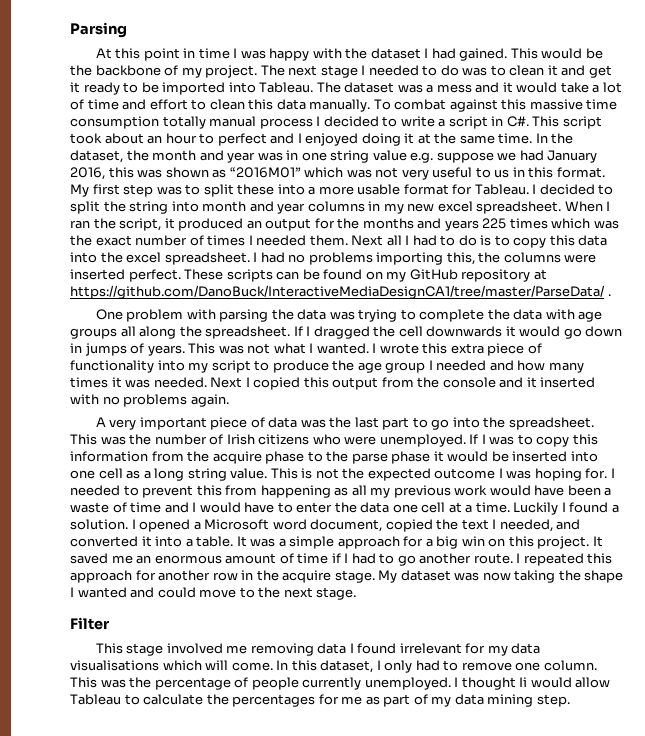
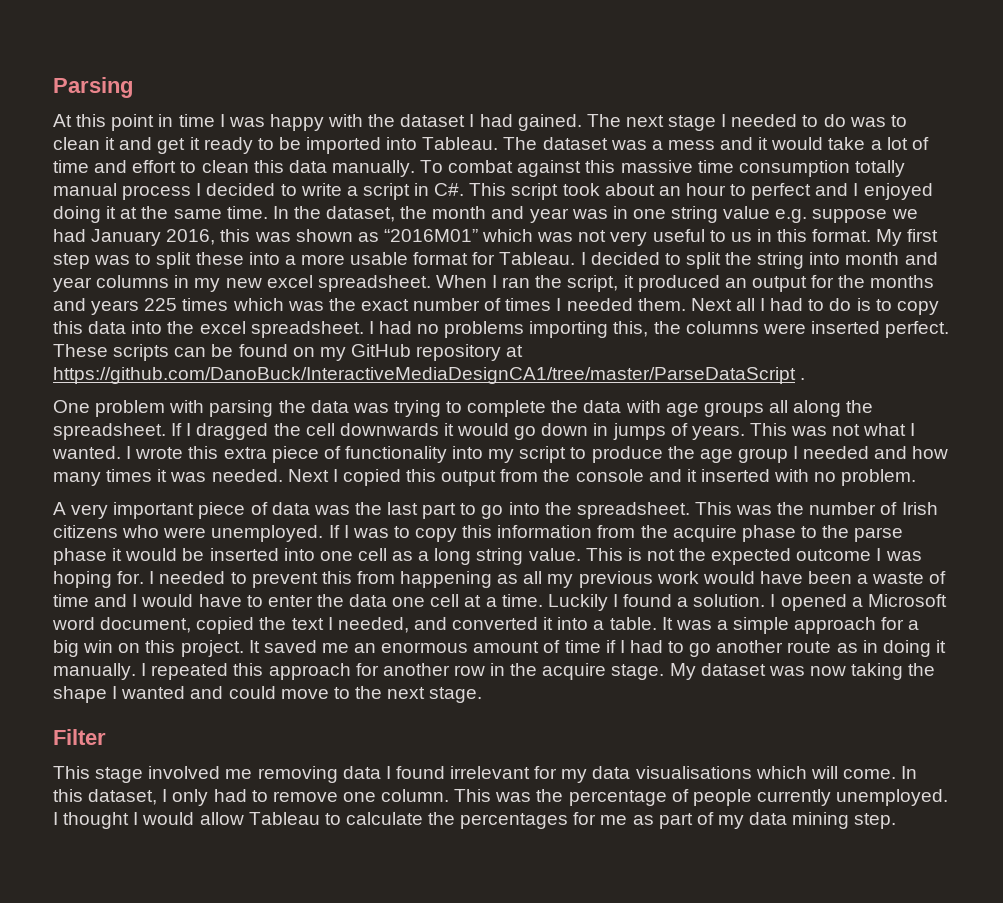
- This would be the backbone of my project.
- These scripts can be found on my GitHub repository at https://github.com/DanoBuck/InteractiveMediaDesignCA1/tree/master/ParseData/ .
+ These scripts can be found on my GitHub repository at https://github.com/DanoBuck/InteractiveMediaDesignCA1/tree/master/ParseDataScript .
- Next I copied this output from the console and it inserted with no problems again.
+ Next I copied this output from the console and it inserted with no problem.
- It saved me an enormous amount of time if I had to go another route.
+ It saved me an enormous amount of time if I had to go another route as in doing it manually.
- I thought Ii would allow Tableau to calculate the percentages for me as part of my data mining step.
+ I thought I would allow Tableau to calculate the percentages for me as part of my data mining step.

